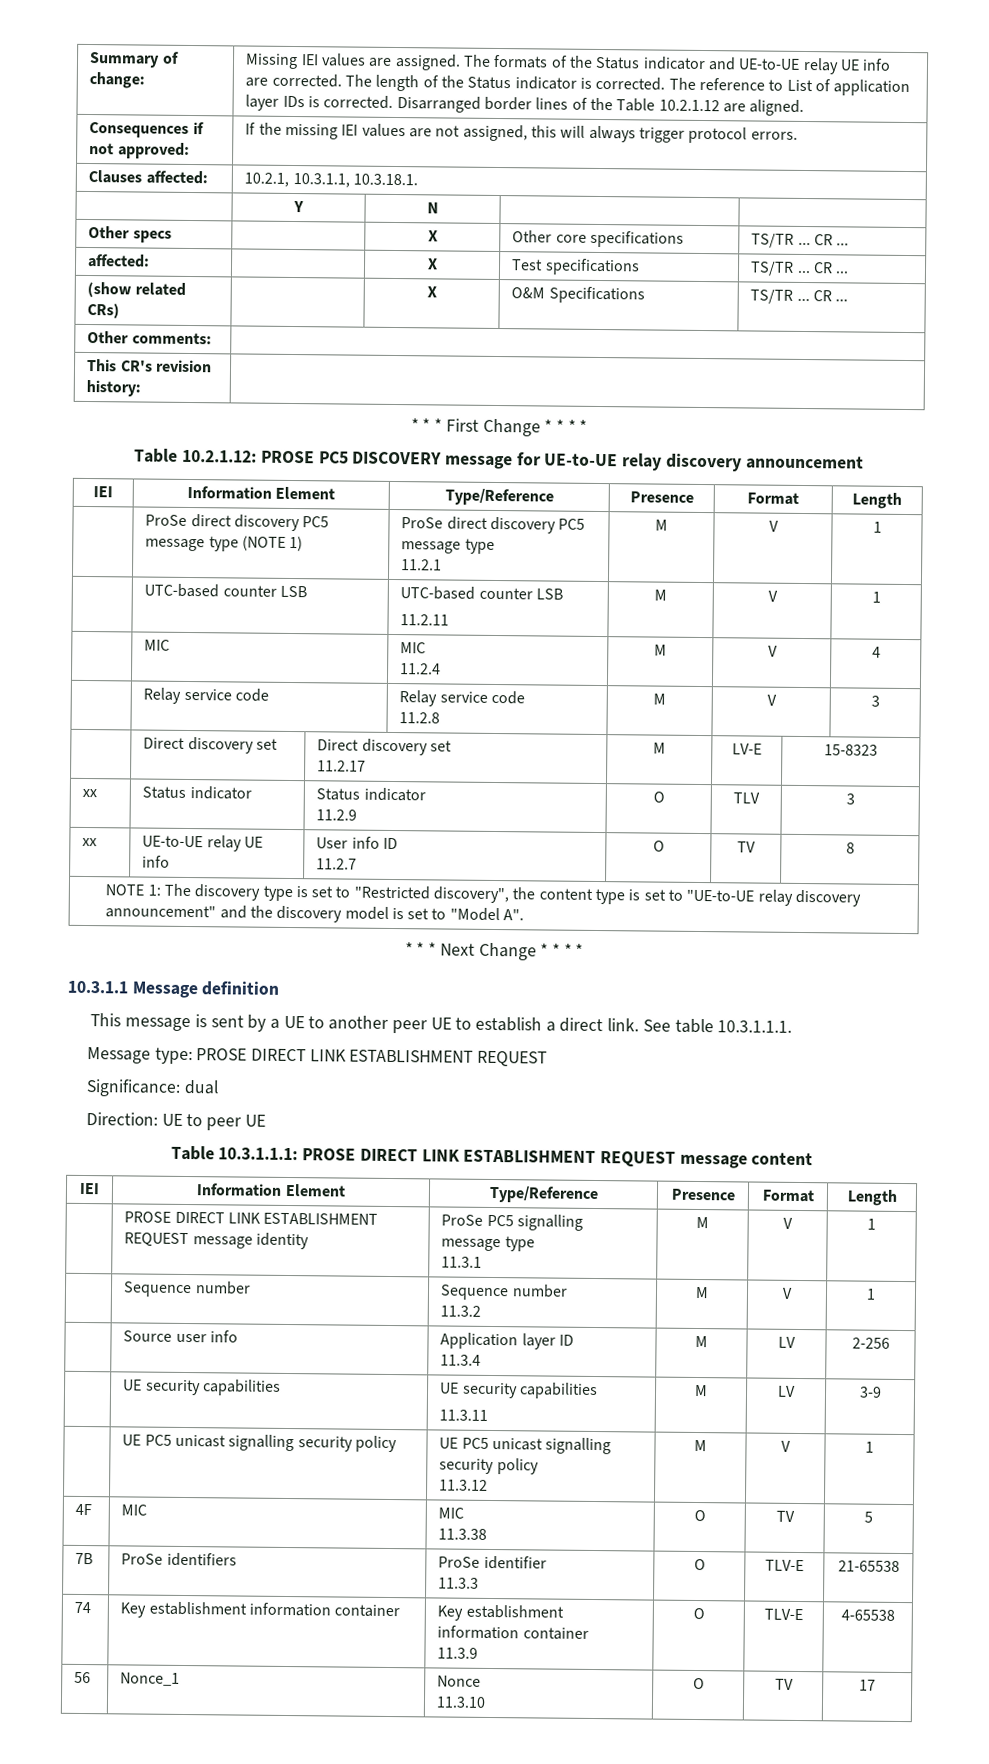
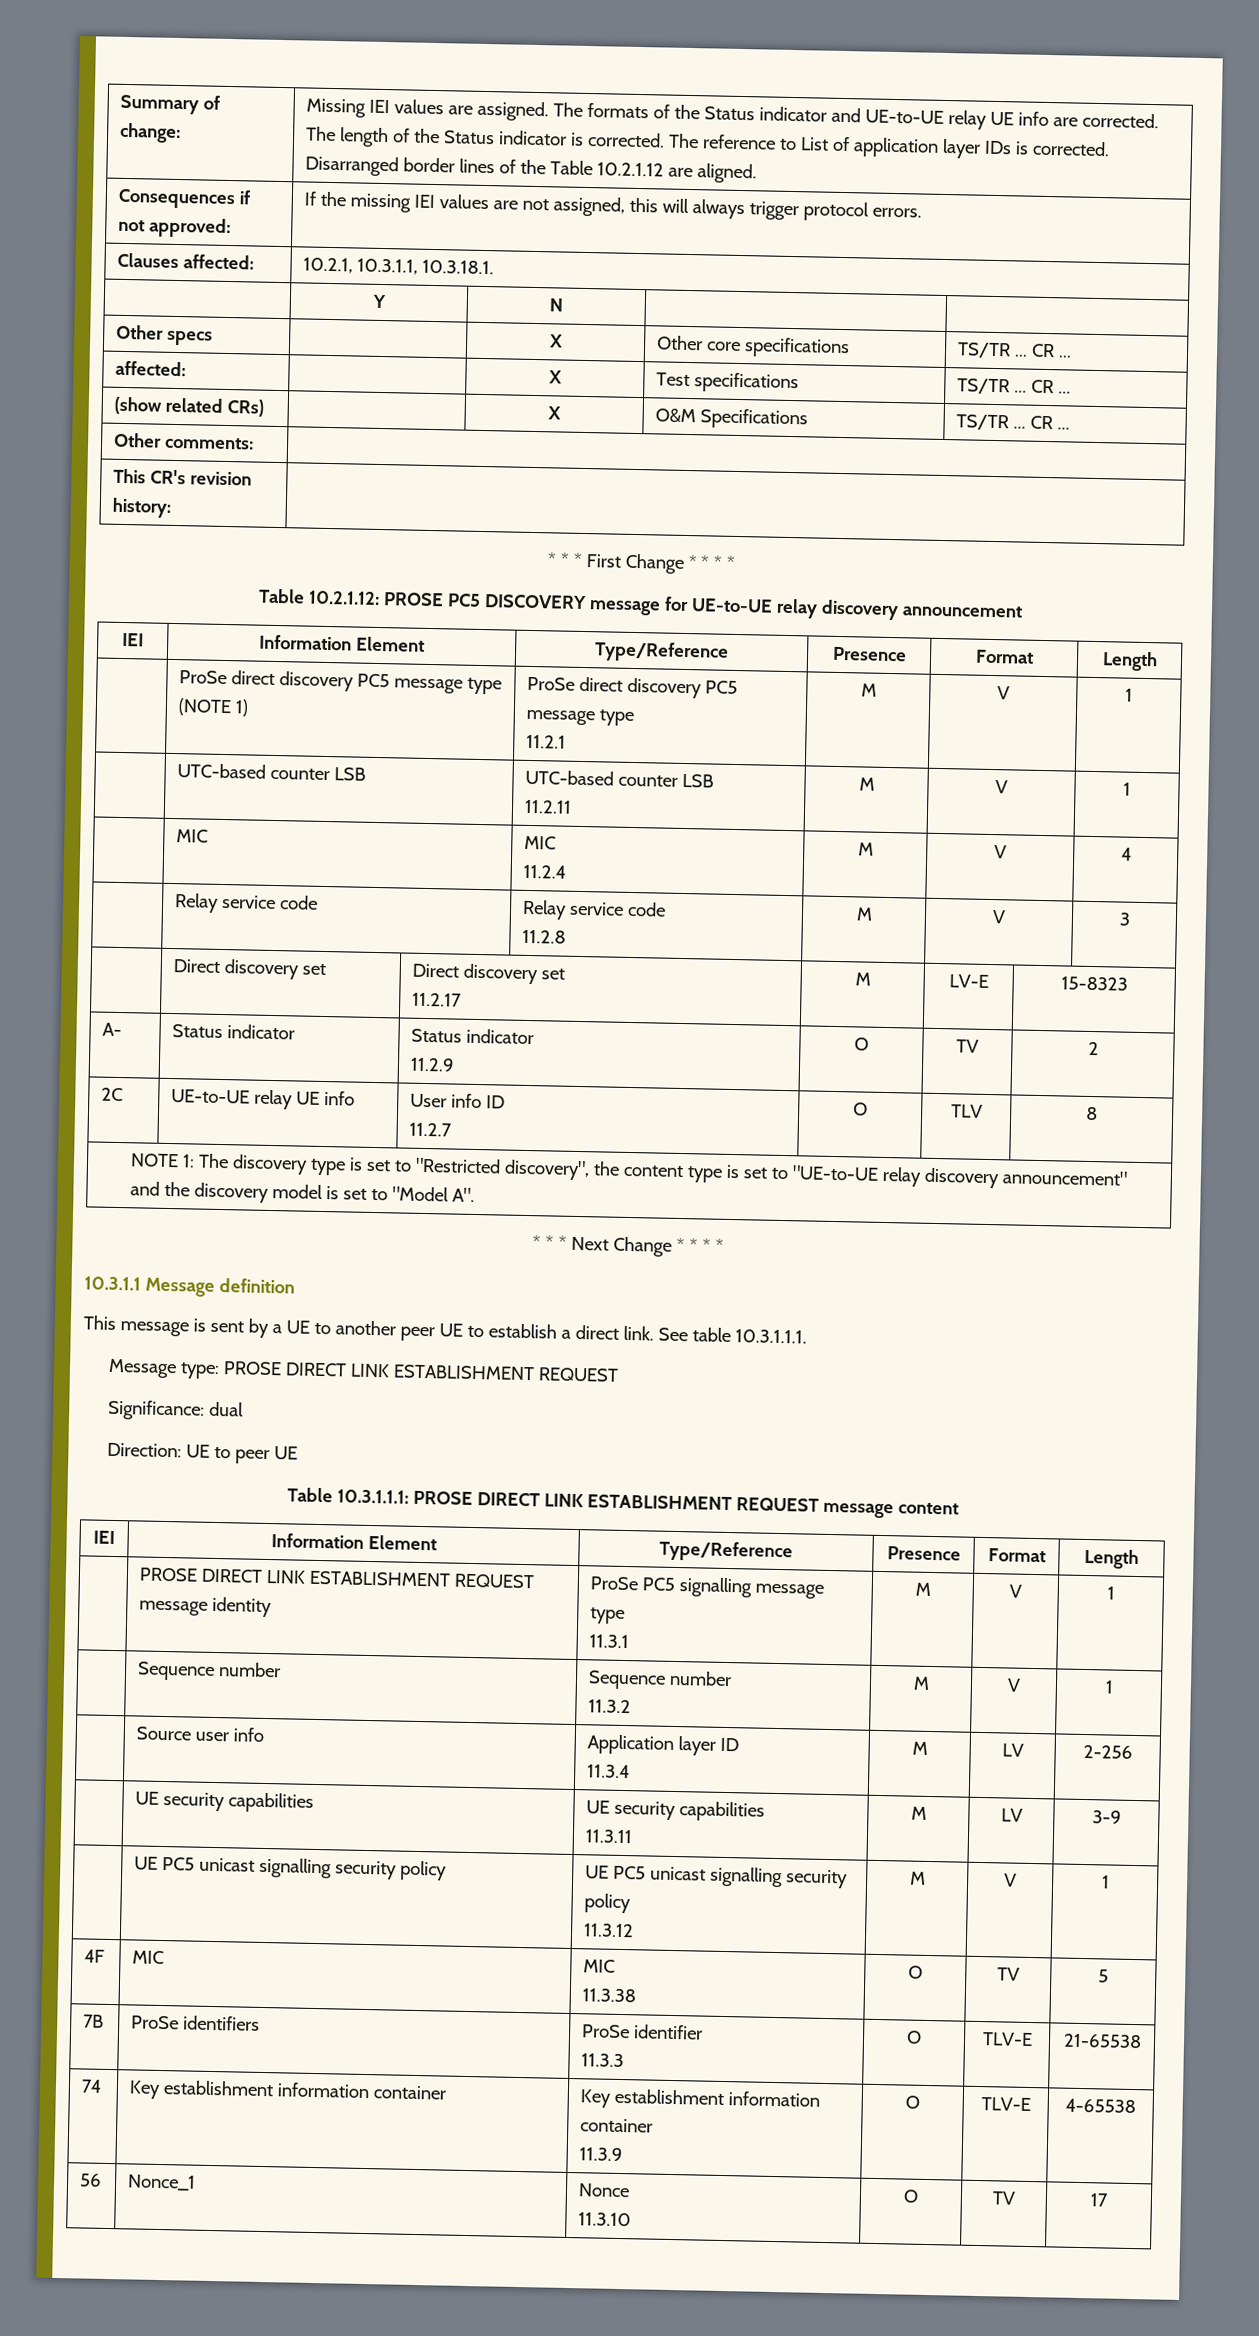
- xx | Status indicator | Status indicator
- 11.2.9 | O | TLV | 3
- xx | UE-to-UE relay UE info | User info ID
- 11.2.7 | O | TV | 8
+ A- | Status indicator | Status indicator
+ 11.2.9 | O | TV | 2
+ 2C | UE-to-UE relay UE info | User info ID
+ 11.2.7 | O | TLV | 8

